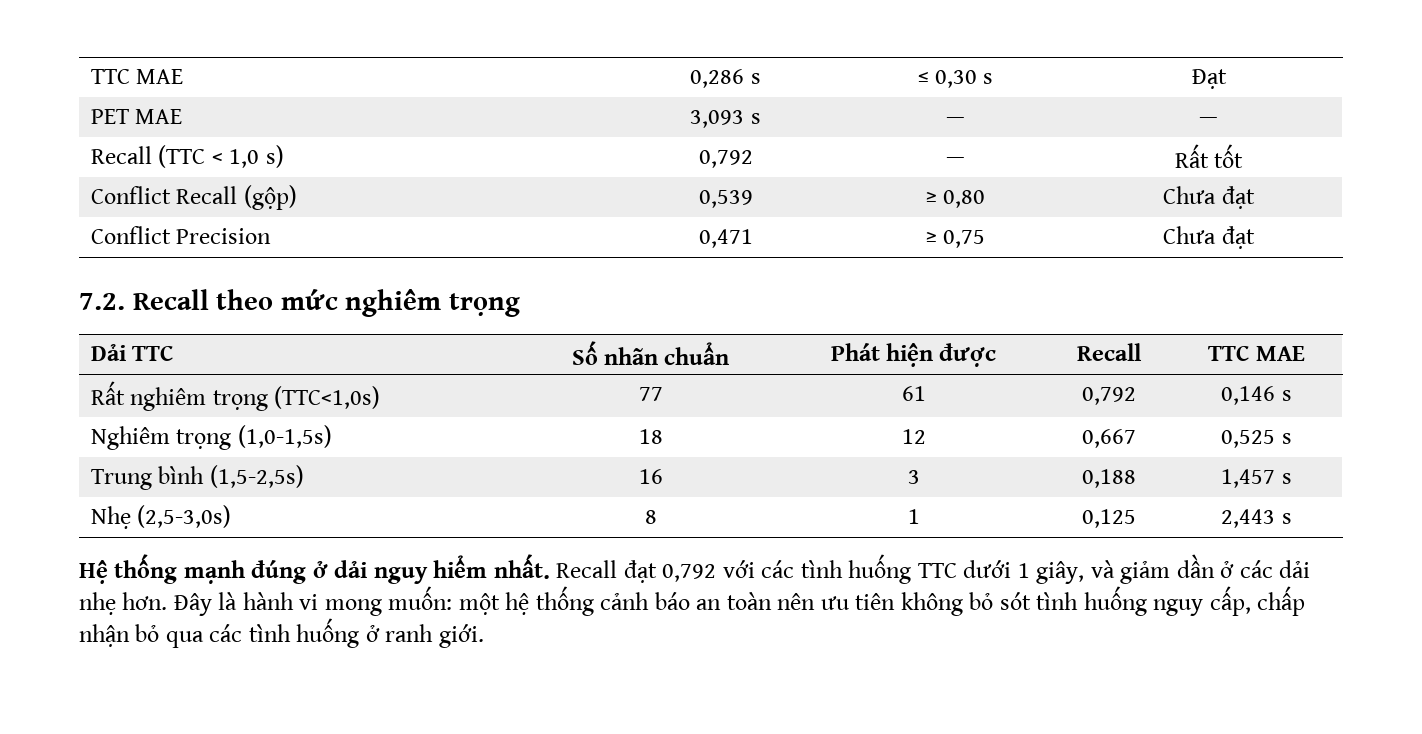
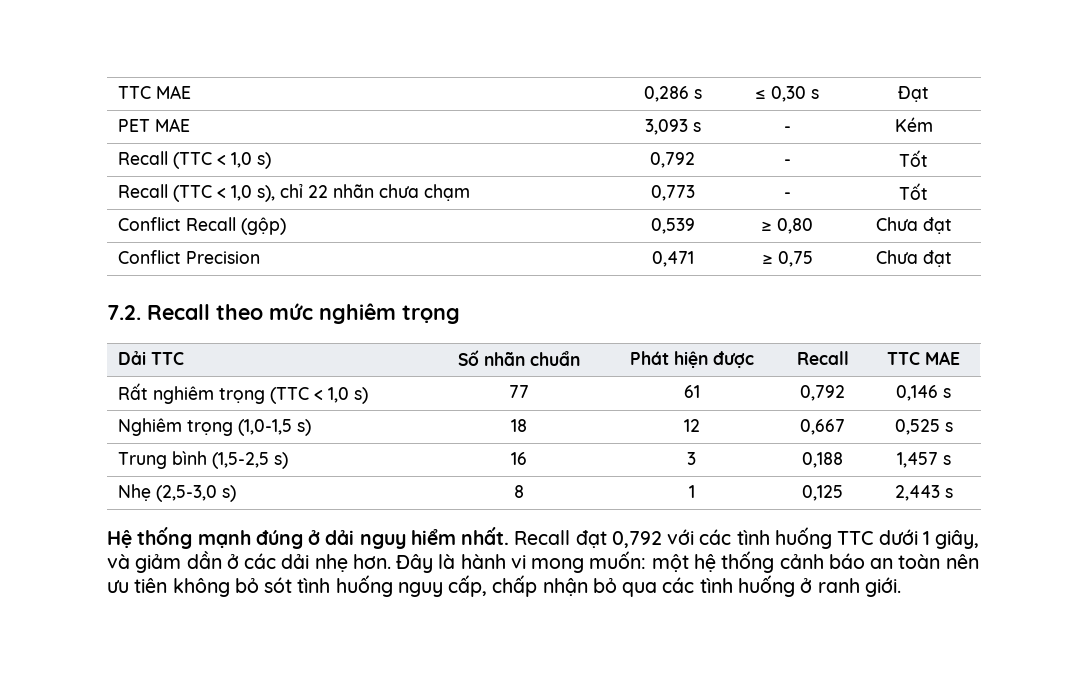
- PET MAE | 3,093 s | — | —
+ PET MAE | 3,093 s | - | Kém
- Recall (TTC < 1,0 s) | 0,792 | — | Rất tốt
+ Recall (TTC < 1,0 s) | 0,792 | - | Tốt
+ Recall (TTC < 1,0 s), chỉ 22 nhãn chưa chạm | 0,773 | - | Tốt
- Rất nghiêm trọng (TTC<1,0s) | 77 | 61 | 0,792 | 0,146 s
+ Rất nghiêm trọng (TTC < 1,0 s) | 77 | 61 | 0,792 | 0,146 s
- Nghiêm trọng (1,0-1,5s) | 18 | 12 | 0,667 | 0,525 s
+ Nghiêm trọng (1,0-1,5 s) | 18 | 12 | 0,667 | 0,525 s
- Trung bình (1,5-2,5s) | 16 | 3 | 0,188 | 1,457 s
+ Trung bình (1,5-2,5 s) | 16 | 3 | 0,188 | 1,457 s
- Nhẹ (2,5-3,0s) | 8 | 1 | 0,125 | 2,443 s
+ Nhẹ (2,5-3,0 s) | 8 | 1 | 0,125 | 2,443 s

